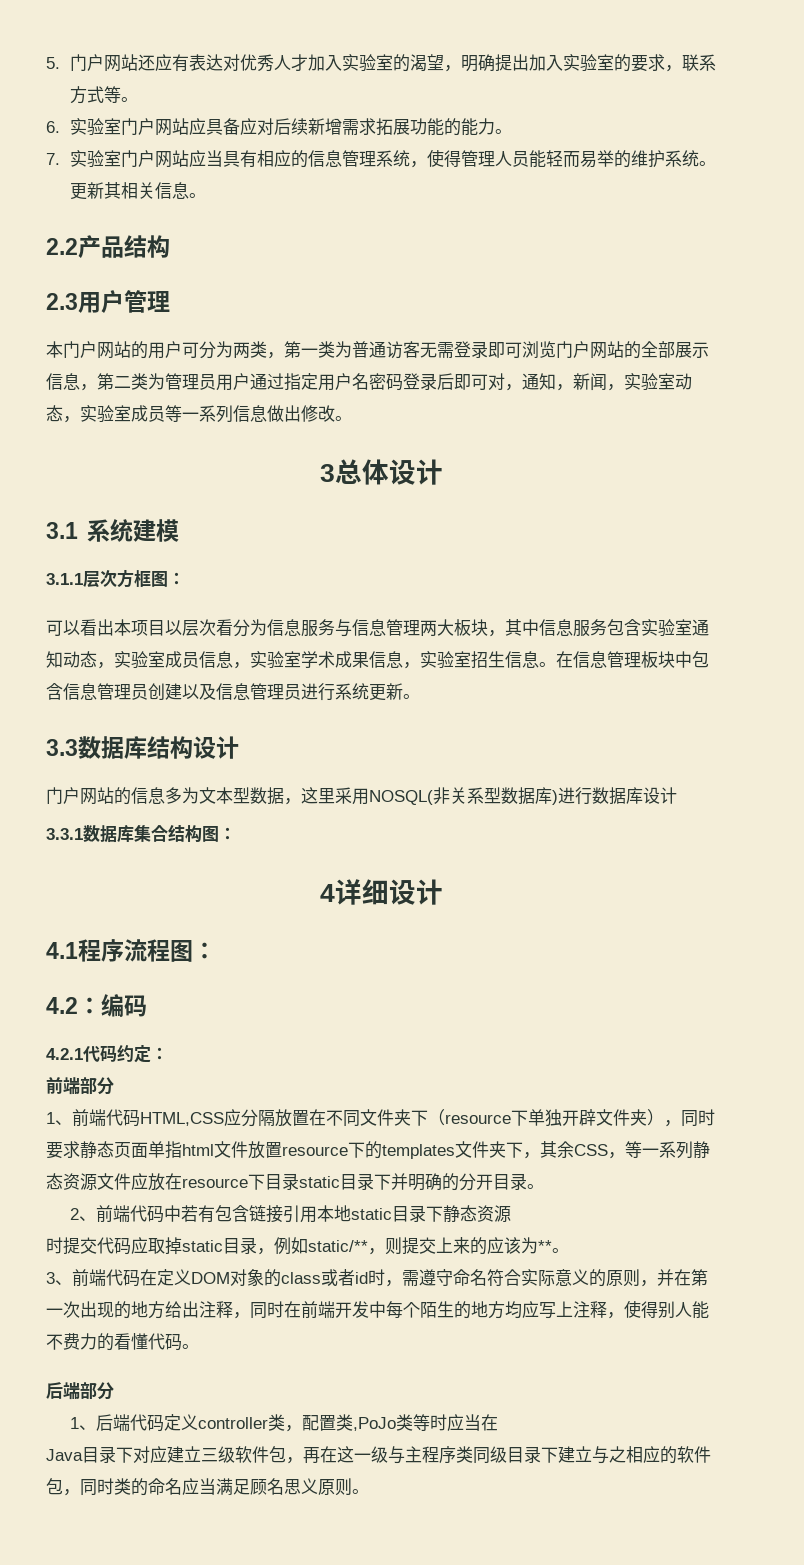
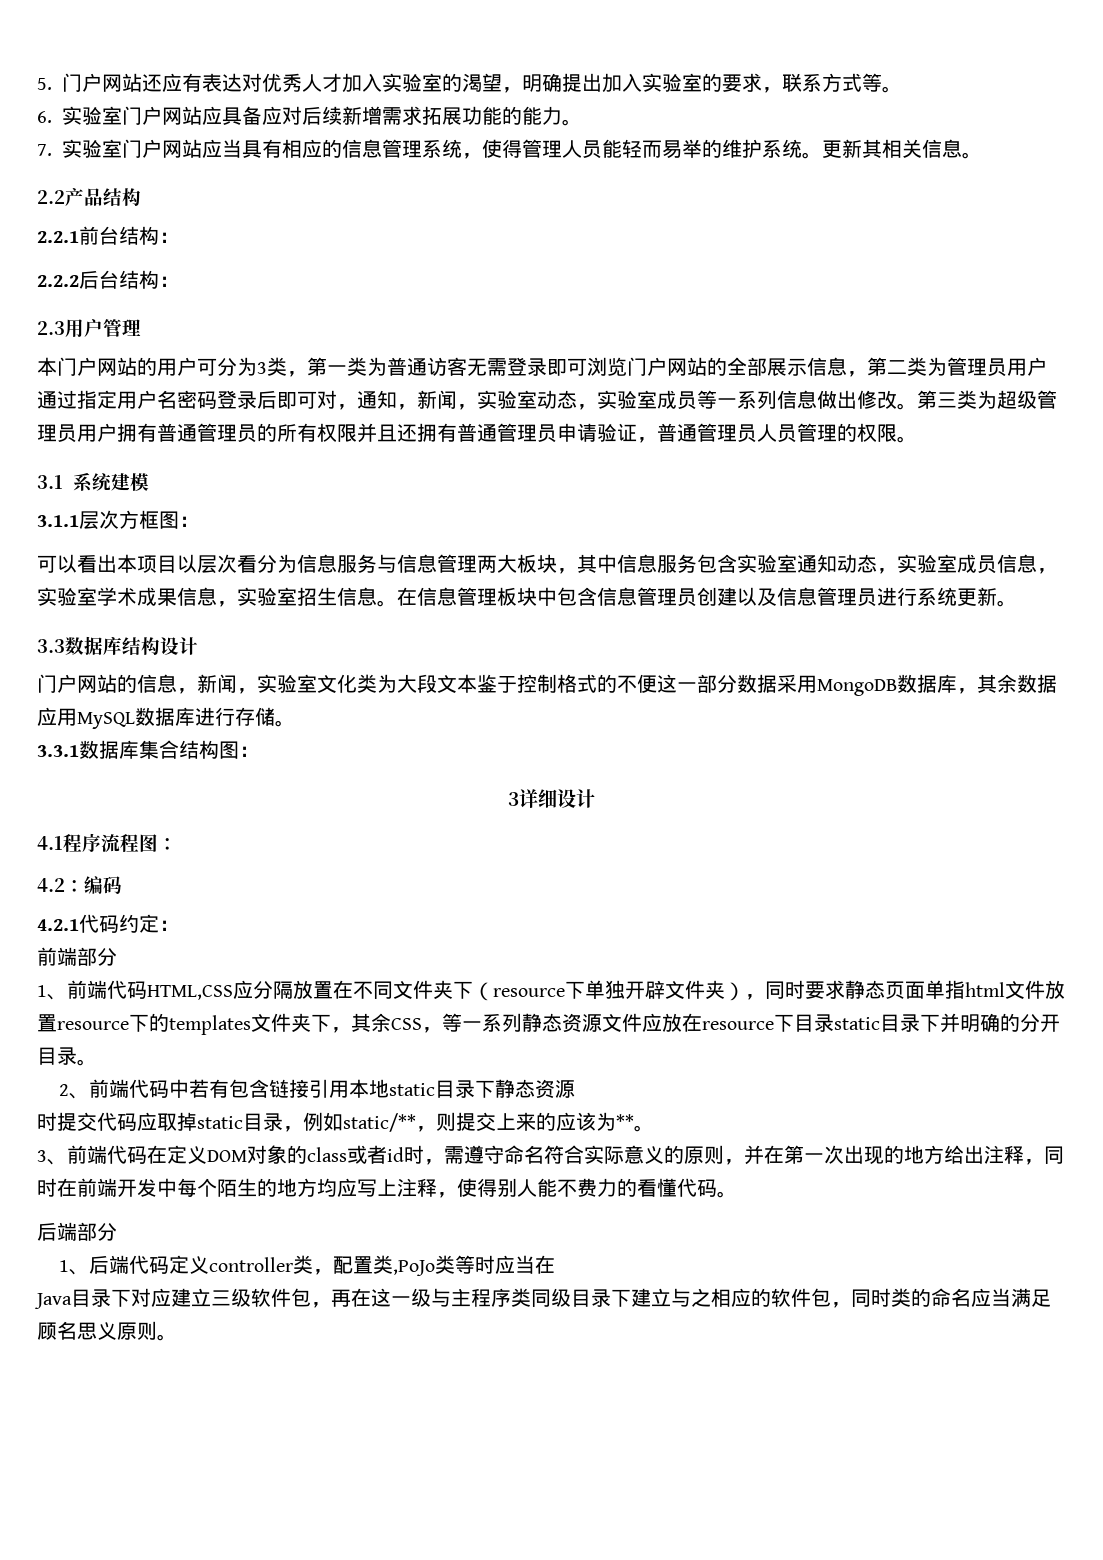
+ 2.2.1前台结构：
+ 2.2.2后台结构：
- 本门户网站的用户可分为两类，第一类为普通访客无需登录即可浏览门户网站的全部展示信息，第二类为管理员用户通过指定用户名密码登录后即可对，通知，新闻，实验室动态，实验室成员等一系列信息做出修改。
- 3总体设计
+ 本门户网站的用户可分为3类，第一类为普通访客无需登录即可浏览门户网站的全部展示信息，第二类为管理员用户通过指定用户名密码登录后即可对，通知，新闻，实验室动态，实验室成员等一系列信息做出修改。第三类为超级管理员用户拥有普通管理员的所有权限并且还拥有普通管理员申请验证，普通管理员人员管理的权限。
- 门户网站的信息多为文本型数据，这里采用NOSQL(非关系型数据库)进行数据库设计
+ 门户网站的信息，新闻，实验室文化类为大段文本鉴于控制格式的不便这一部分数据采用MongoDB数据库，其余数据应用MySQL数据库进行存储。
- 4详细设计
+ 3详细设计

